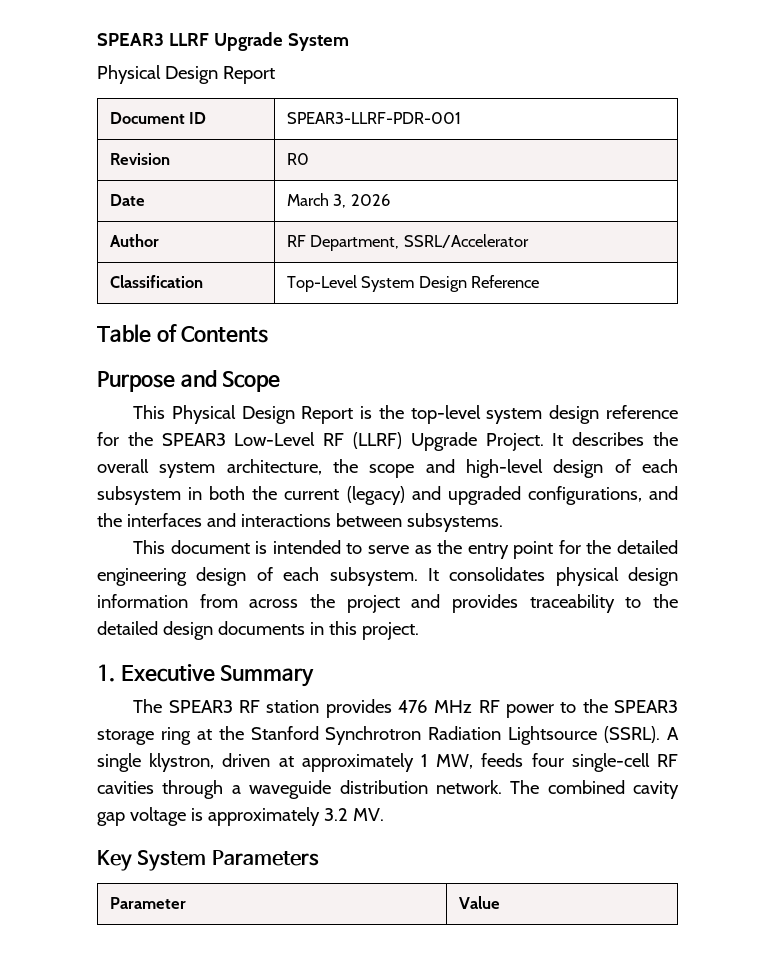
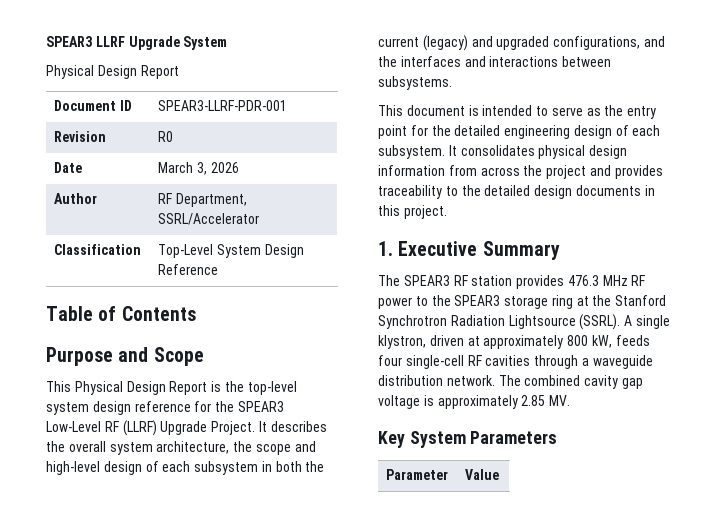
- The SPEAR3 RF station provides 476 MHz RF power to the SPEAR3 storage ring at the Stanford Synchrotron Radiation Lightsource (SSRL).
+ The SPEAR3 RF station provides 476.3 MHz RF power to the SPEAR3 storage ring at the Stanford Synchrotron Radiation Lightsource (SSRL).
- A single klystron, driven at approximately 1 MW, feeds four single-cell RF cavities through a waveguide distribution network.
+ A single klystron, driven at approximately 800 kW, feeds four single-cell RF cavities through a waveguide distribution network.
- The combined cavity gap voltage is approximately 3.2 MV.
+ The combined cavity gap voltage is approximately 2.85 MV.

